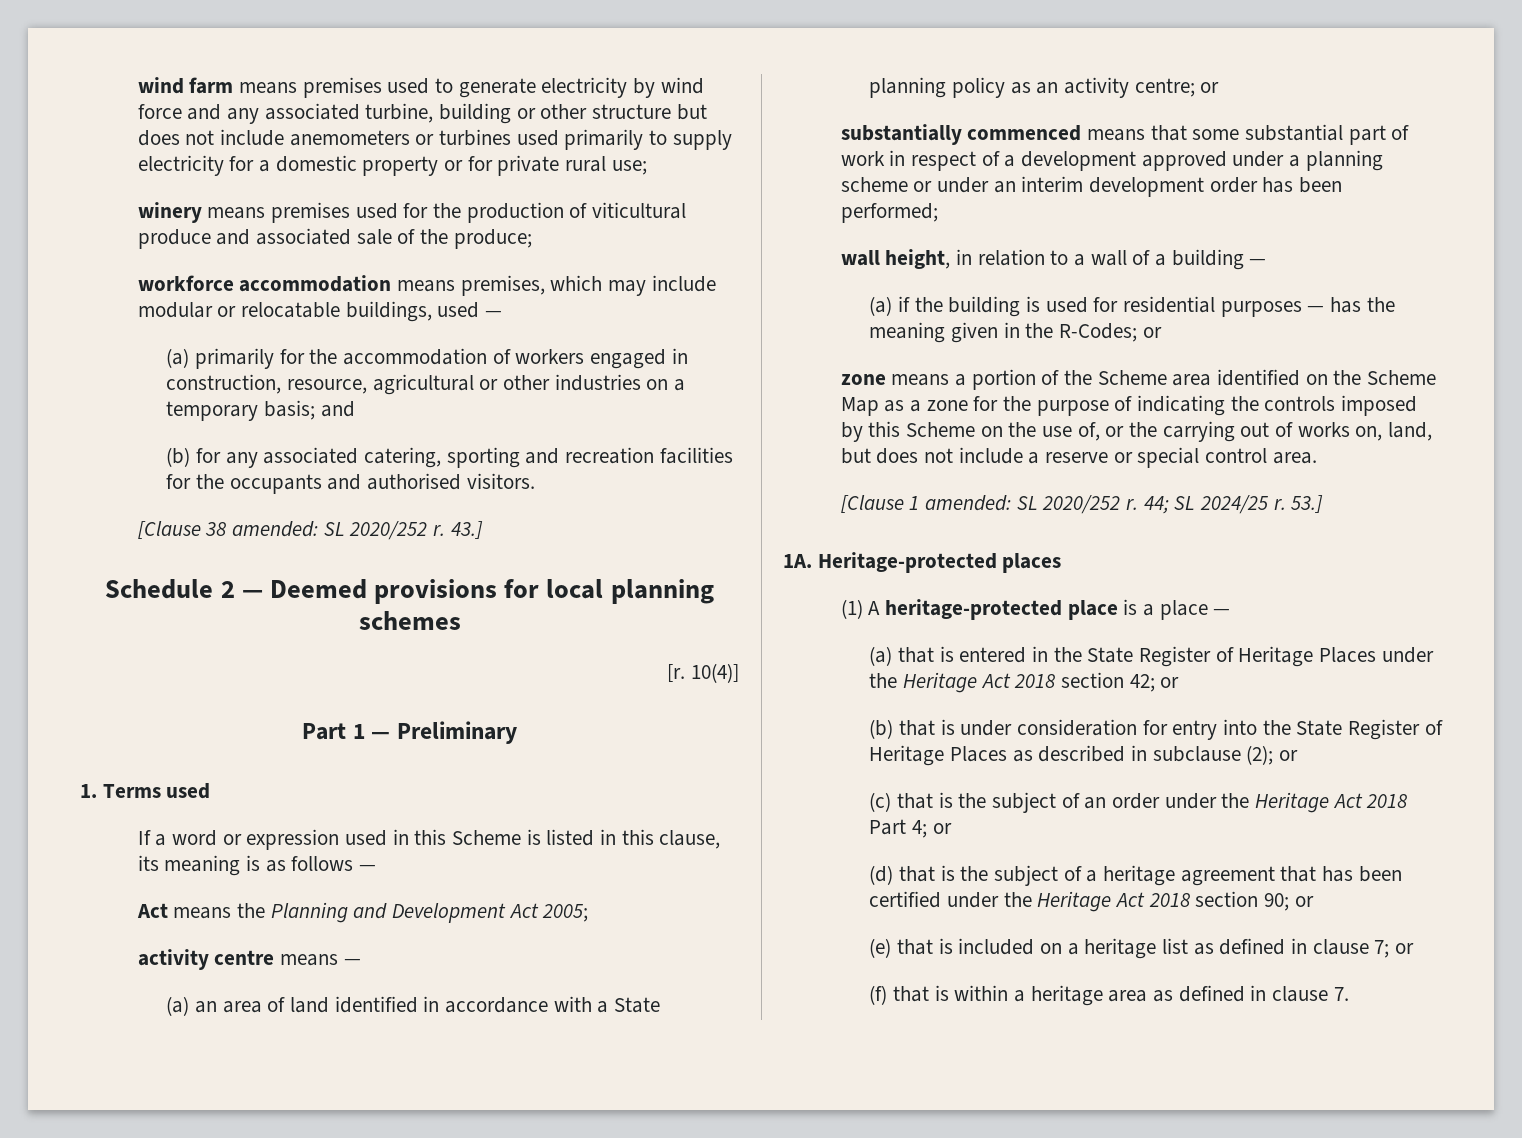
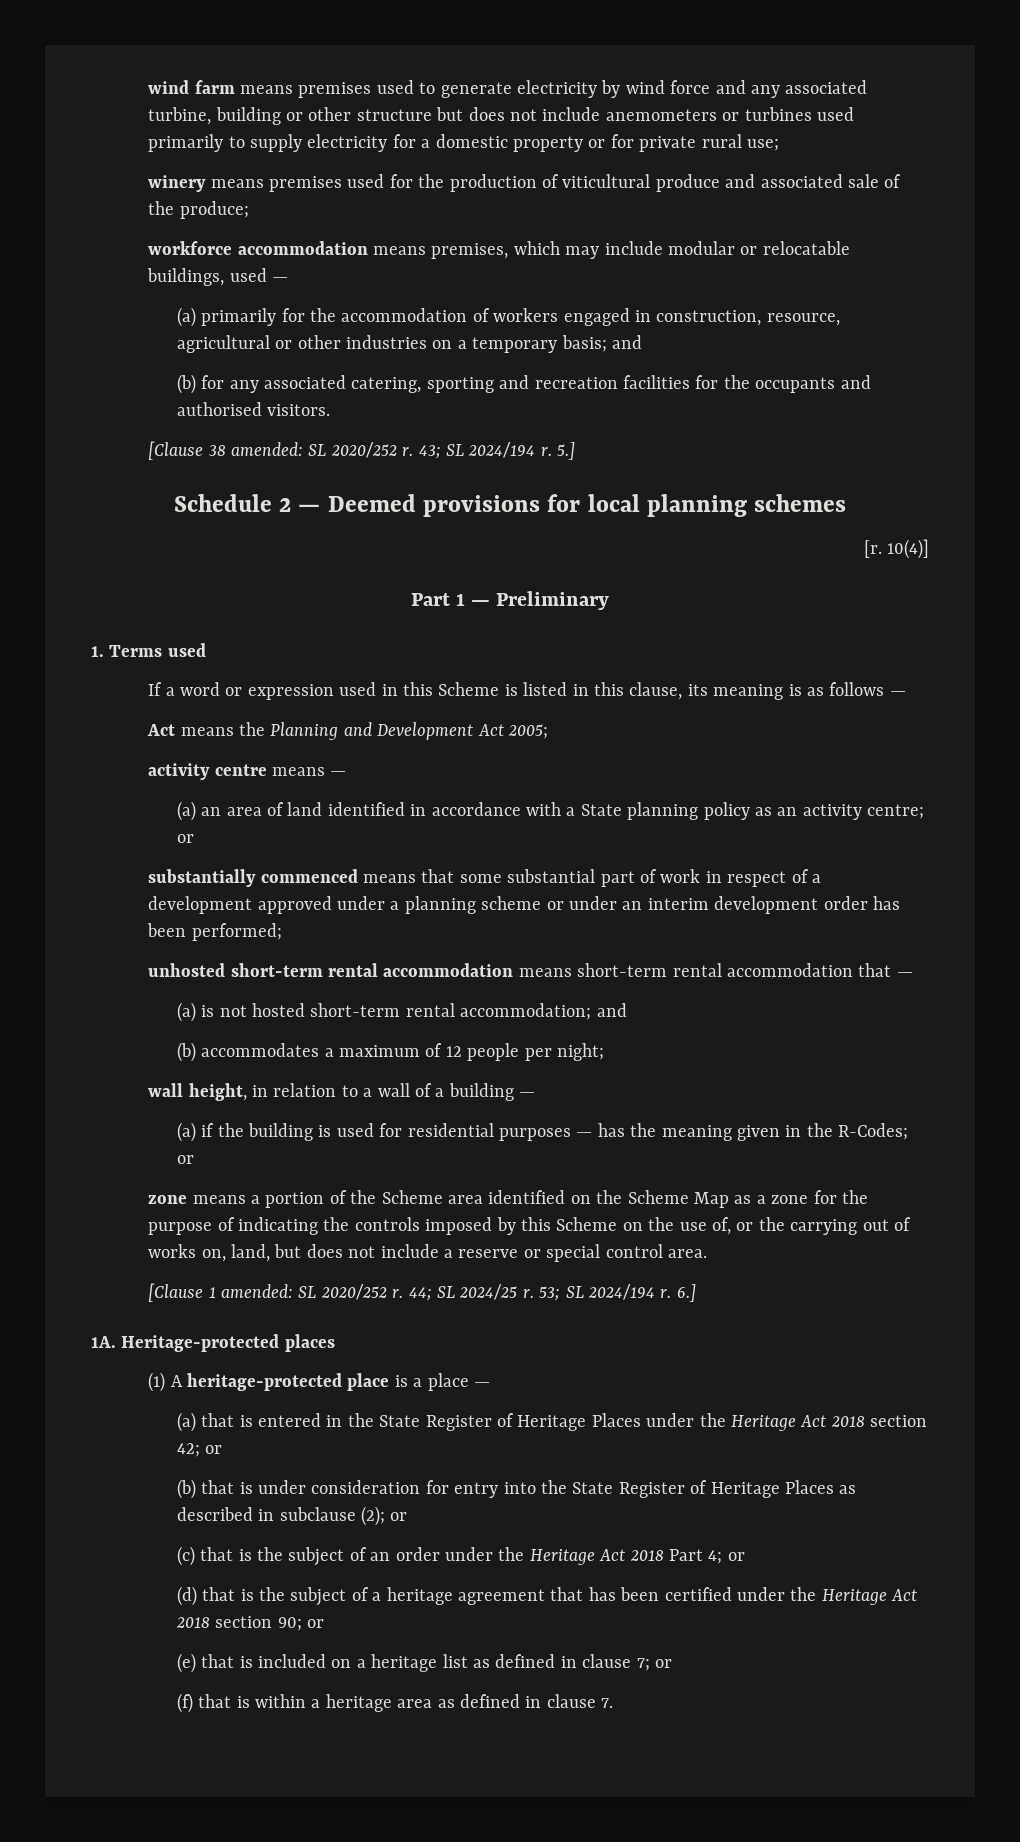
- 43.]
+ 43; SL 2024/194 r. 5.]
+ unhosted short-term rental accommodation means short-term rental accommodation that —
+ (a) is not hosted short-term rental accommodation; and
+ (b) accommodates a maximum of 12 people per night;
- 53.]
+ 53; SL 2024/194 r. 6.]

